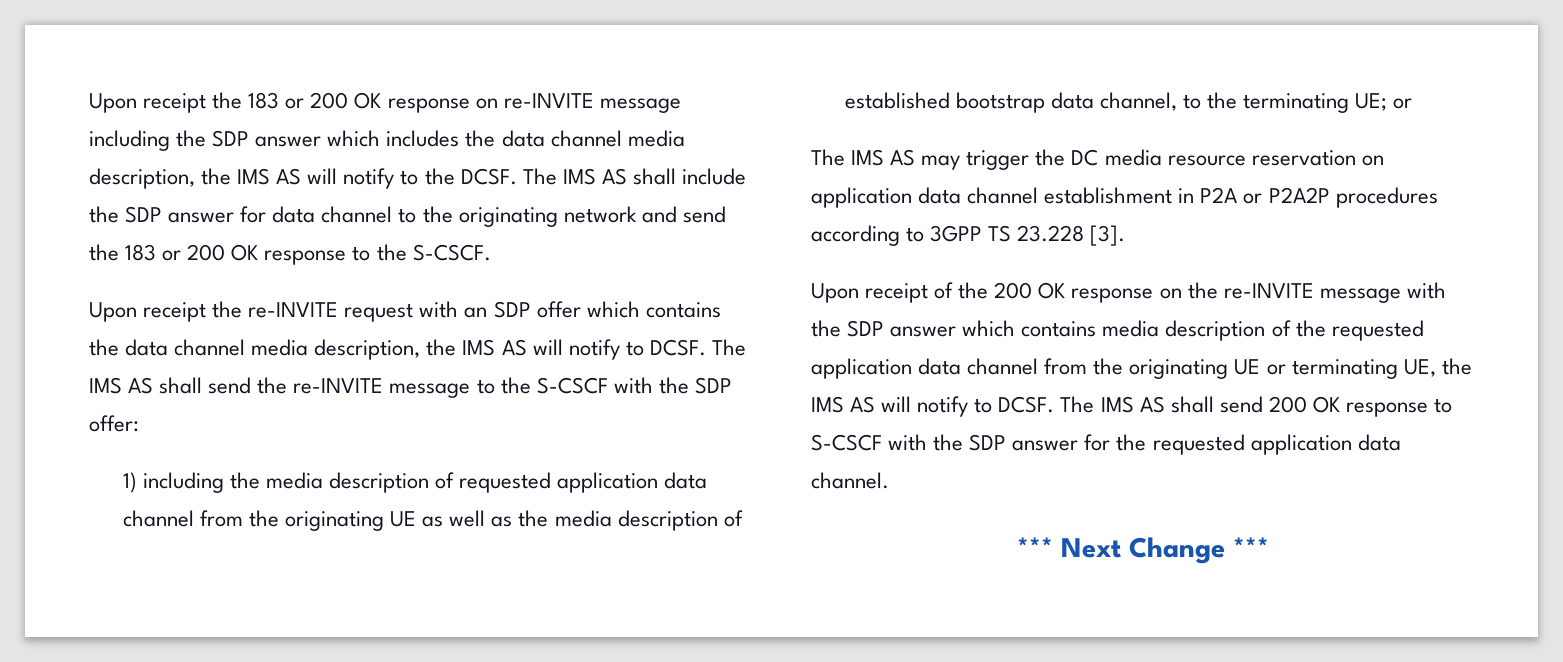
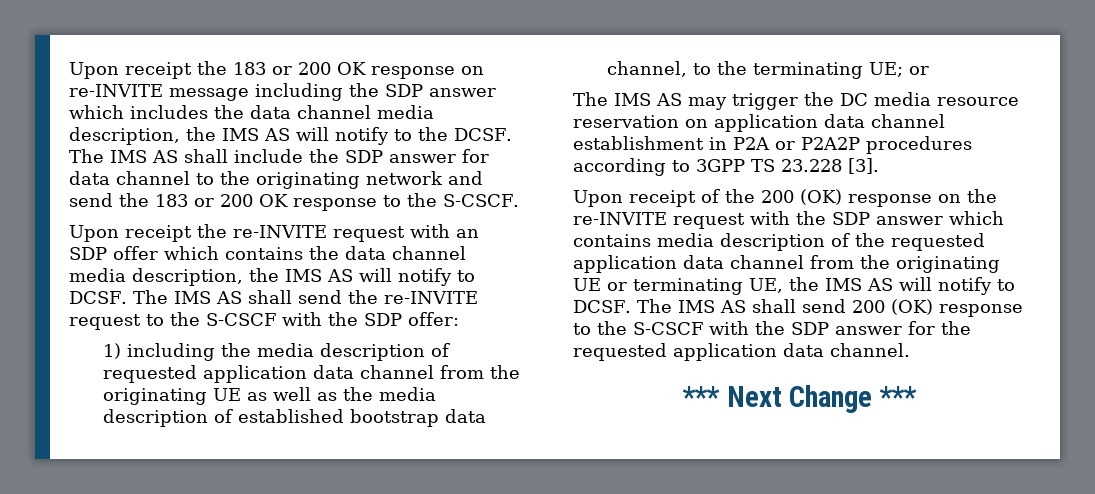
- The IMS AS shall send the re-INVITE message to the S-CSCF with the SDP offer:
+ The IMS AS shall send the re-INVITE request to the S-CSCF with the SDP offer:
- Upon receipt of the 200 OK response on the re-INVITE message with the SDP answer which contains media description of the requested application data channel from the originating UE or terminating UE, the IMS AS will notify to DCSF.
+ Upon receipt of the 200 (OK) response on the re-INVITE request with the SDP answer which contains media description of the requested application data channel from the originating UE or terminating UE, the IMS AS will notify to DCSF.
- The IMS AS shall send 200 OK response to S-CSCF with the SDP answer for the requested application data channel.
+ The IMS AS shall send 200 (OK) response to the S-CSCF with the SDP answer for the requested application data channel.

